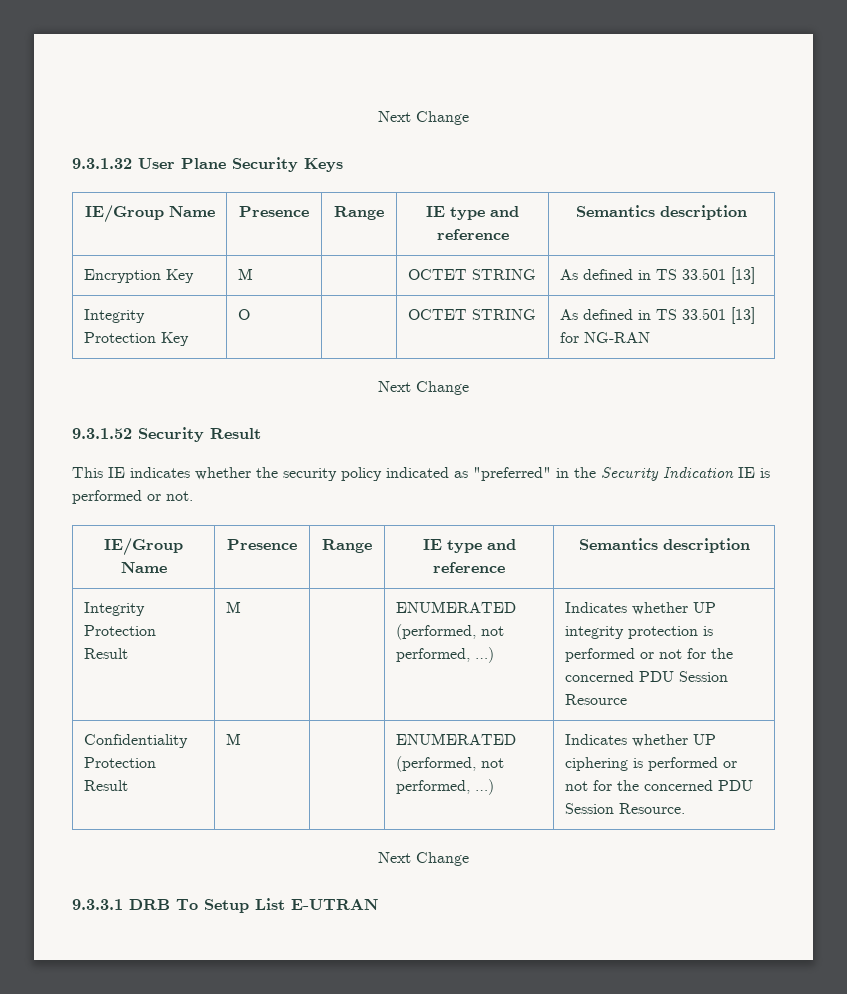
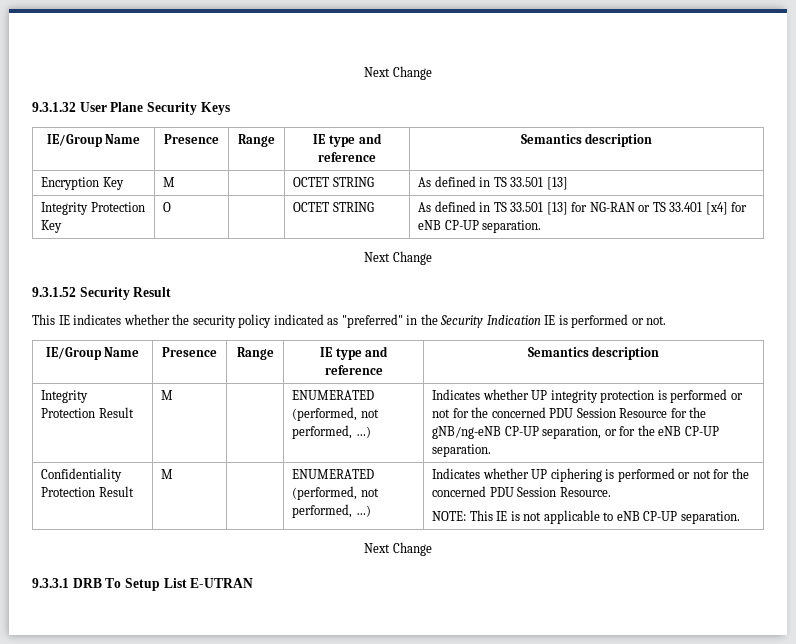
- Integrity Protection Key | O | | OCTET STRING | As defined in TS 33.501 [13] for NG-RAN
+ Integrity Protection Key | O | | OCTET STRING | As defined in TS 33.501 [13] for NG-RAN or TS 33.401 [x4] for eNB CP-UP separation.
- Integrity Protection Result | M | | ENUMERATED (performed, not performed, …) | Indicates whether UP integrity protection is performed or not for the concerned PDU Session Resource
+ Integrity Protection Result | M | | ENUMERATED (performed, not performed, …) | Indicates whether UP integrity protection is performed or not for the concerned PDU Session Resource for the gNB/ng-eNB CP-UP separation, or for the eNB CP-UP separation.
  Confidentiality Protection Result | M | | ENUMERATED (performed, not performed, …) | Indicates whether UP ciphering is performed or not for the concerned PDU Session Resource.
+ NOTE: This IE is not applicable to eNB CP-UP separation.

